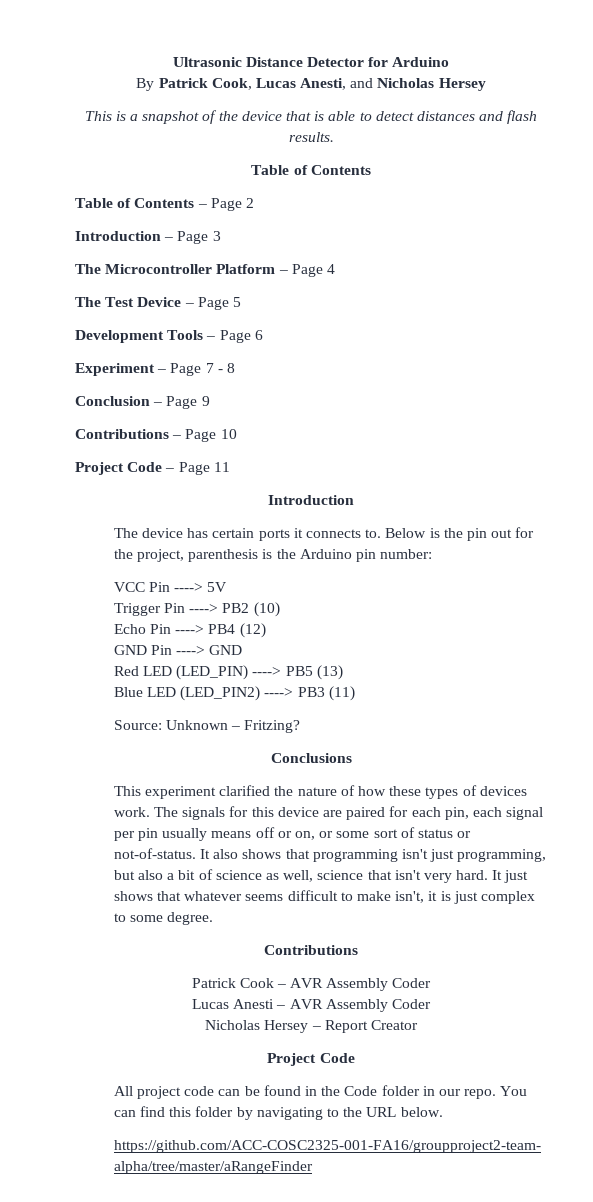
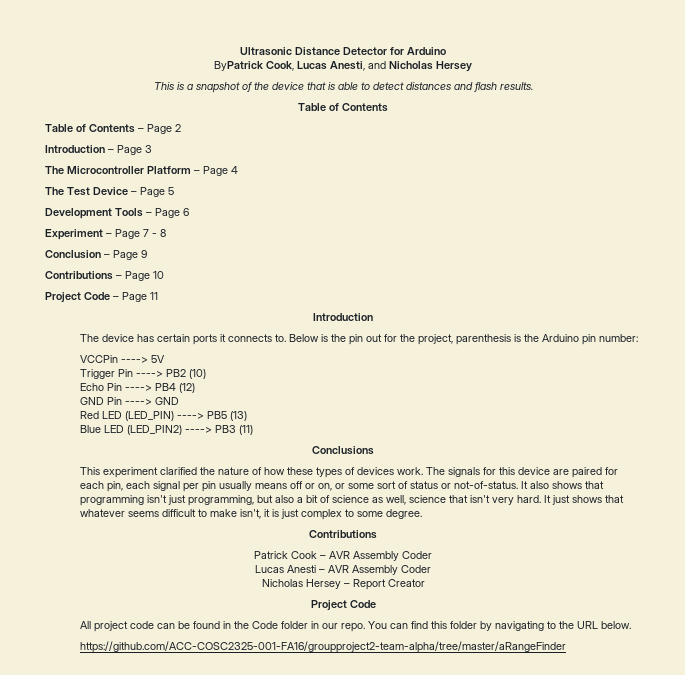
- By Patrick Cook, Lucas Anesti, and Nicholas Hersey
+ ByPatrick Cook, Lucas Anesti, and Nicholas Hersey
- VCC Pin ----> 5V
+ VCCPin ----> 5V
- Source: Unknown – Fritzing?

